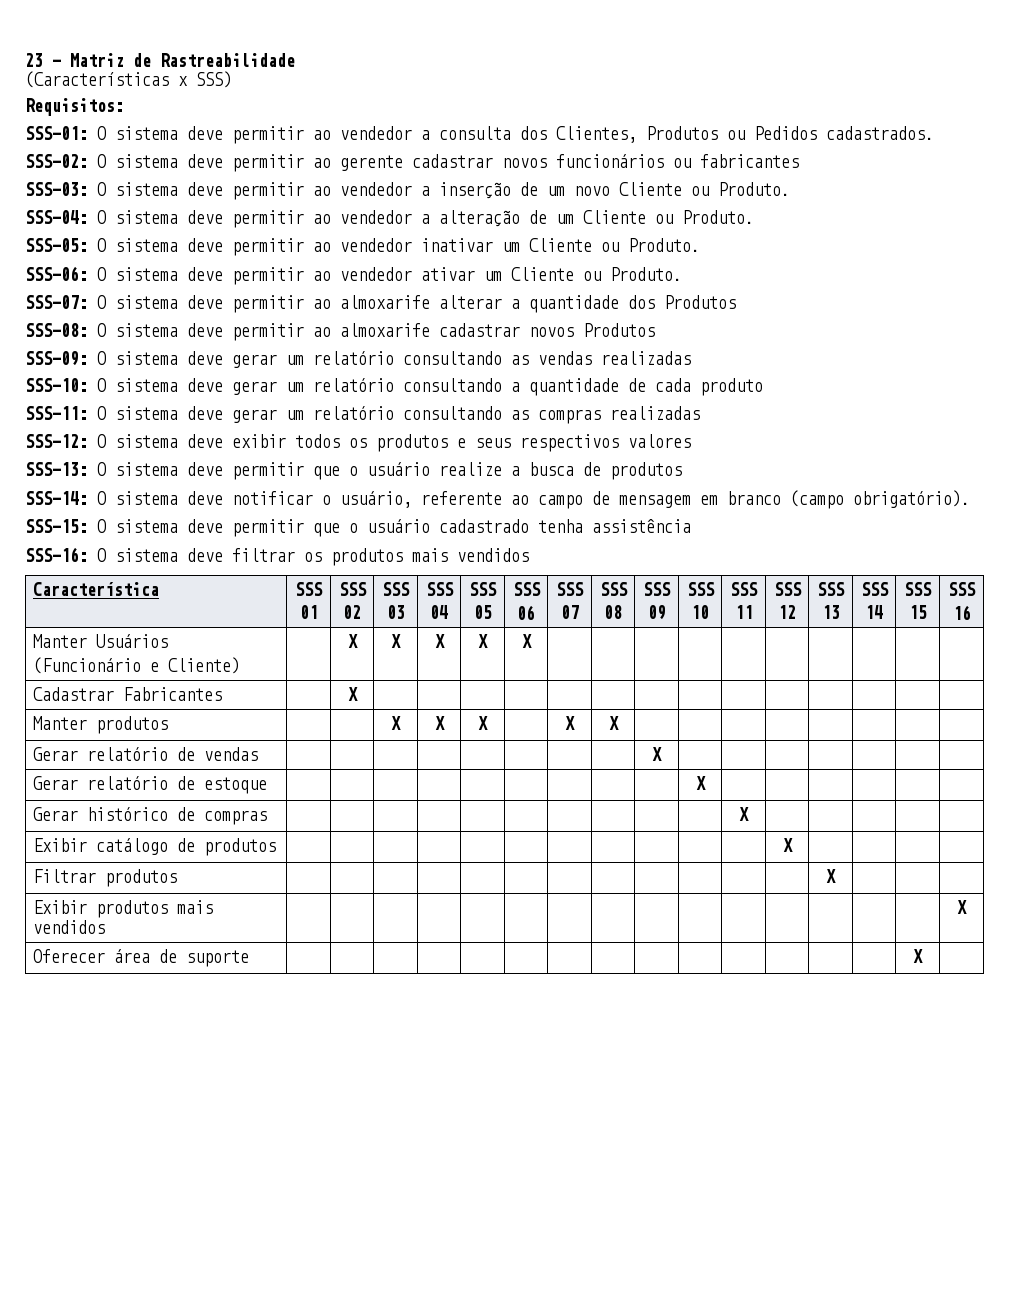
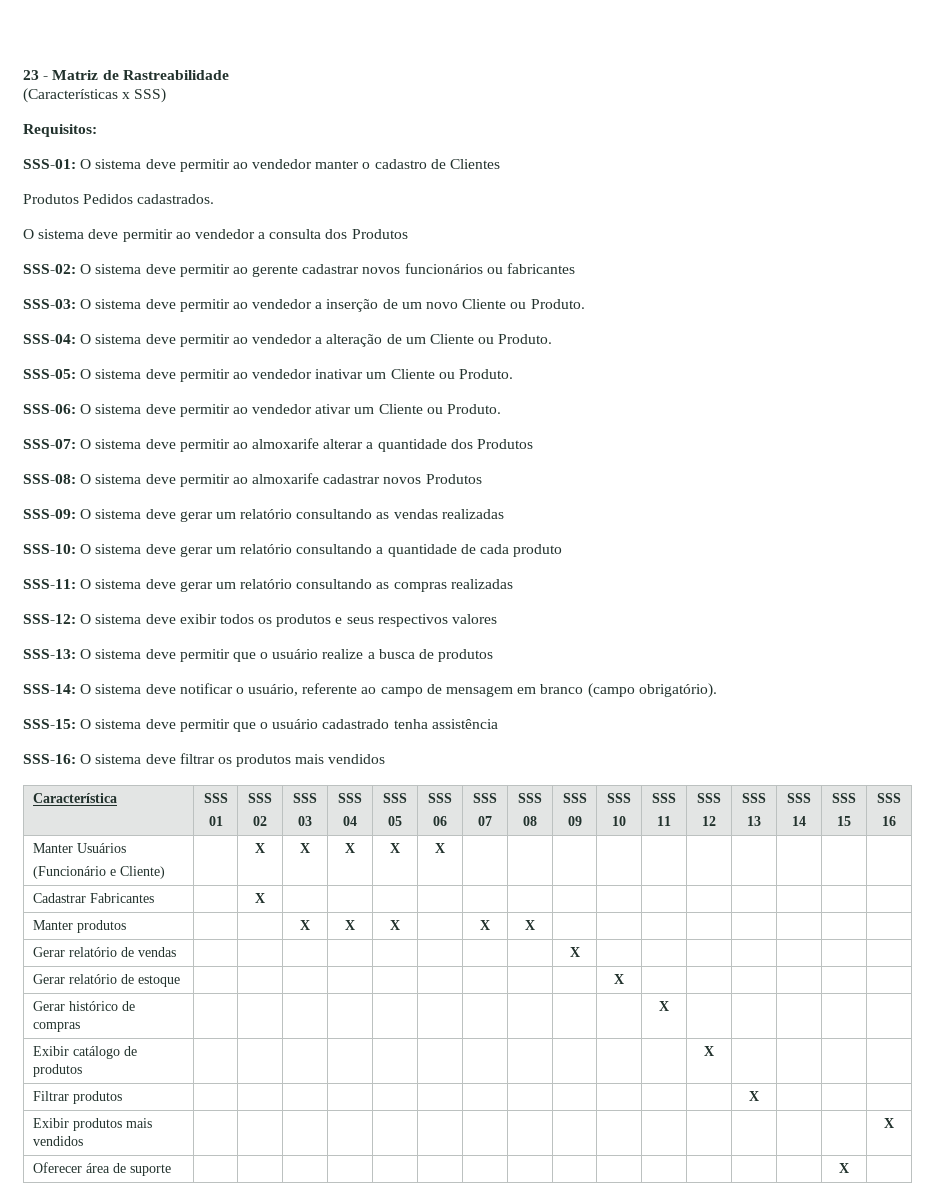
- SSS-01: O sistema deve permitir ao vendedor a consulta dos Clientes, Produtos ou Pedidos cadastrados.
+ SSS-01: O sistema deve permitir ao vendedor manter o cadastro de Clientes
+ Produtos Pedidos cadastrados.
+ O sistema deve permitir ao vendedor a consulta dos Produtos

